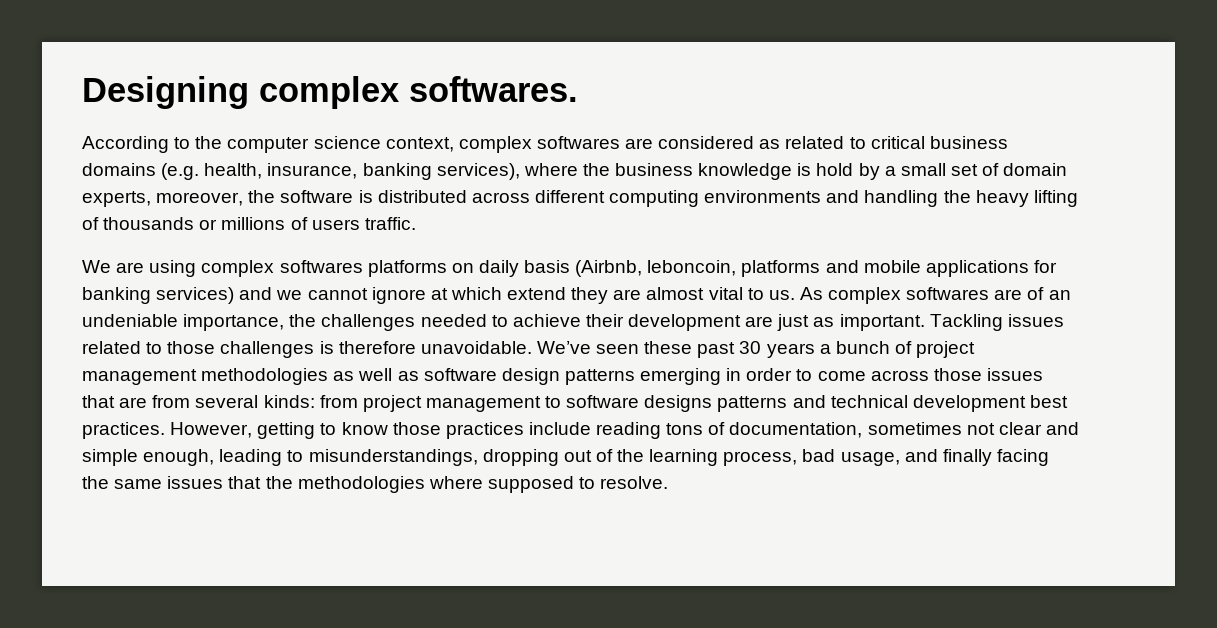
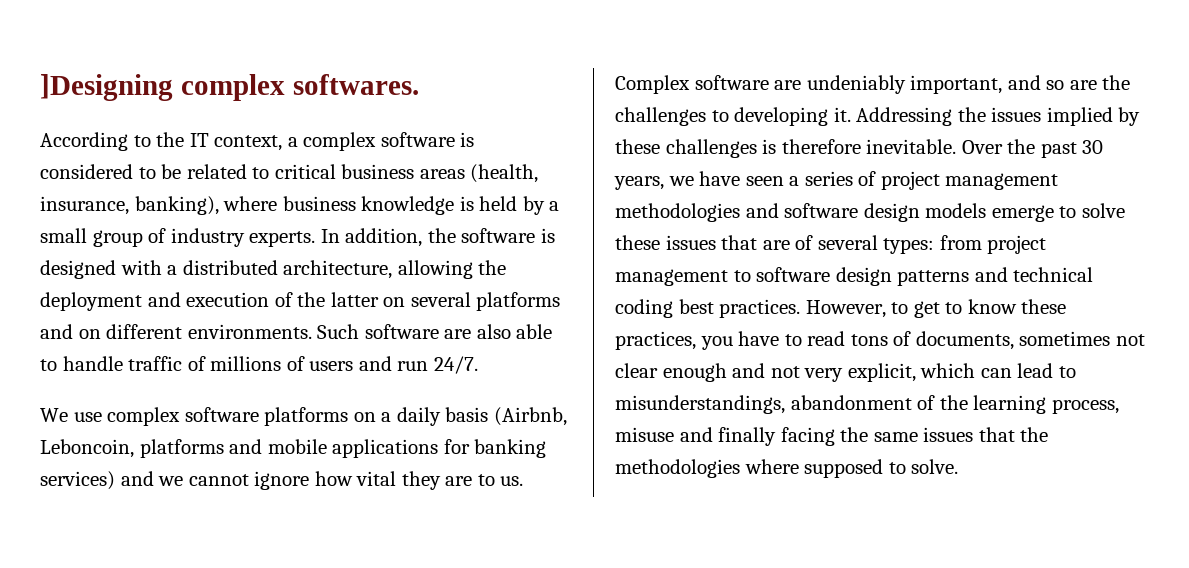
- Designing complex softwares.
+ ]Designing complex softwares.
- According to the computer science context, complex softwares are considered as related to critical business domains (e.g. health, insurance, banking services), where the business knowledge is hold by a small set of domain experts, moreover, the software is distributed across different computing environments and handling the heavy lifting of thousands or millions of users traffic.
- We are using complex softwares platforms on daily basis (Airbnb, leboncoin, platforms and mobile applications for banking services) and we cannot ignore at which extend they are almost vital to us. As complex softwares are of an undeniable importance, the challenges needed to achieve their development are just as important. Tackling issues related to those challenges is therefore unavoidable. We’ve seen these past 30 years a bunch of project management methodologies as well as software design patterns emerging in order to come across those issues that are from several kinds: from project management to software designs patterns and technical development best practices.
+ According to the IT context, a complex software is considered to be related to critical business areas (health, insurance, banking), where business knowledge is held by a small group of industry experts. In addition, the software is designed with a distributed architecture, allowing the deployment and execution of the latter on several platforms and on different environments. Such software are also able to handle traffic of millions of users and run 24/7.
+ We use complex software platforms on a daily basis (Airbnb, Leboncoin, platforms and mobile applications for banking services) and we cannot ignore how vital they are to us. Complex software are undeniably important, and so are the challenges to developing it. Addressing the issues implied by these challenges is therefore inevitable. Over the past 30 years, we have seen a series of project management methodologies and software design models emerge to solve these issues that are of several types: from project management to software design patterns and technical coding best practices.
- However, getting to know those practices include reading tons of documentation, sometimes not clear and simple enough, leading to misunderstandings, dropping out of the learning process, bad usage, and finally facing the same issues that the methodologies where supposed to resolve.
+ However, to get to know these practices, you have to read tons of documents, sometimes not clear enough and not very explicit, which can lead to misunderstandings, abandonment of the learning process, misuse and finally facing the same issues that the methodologies where supposed to solve.

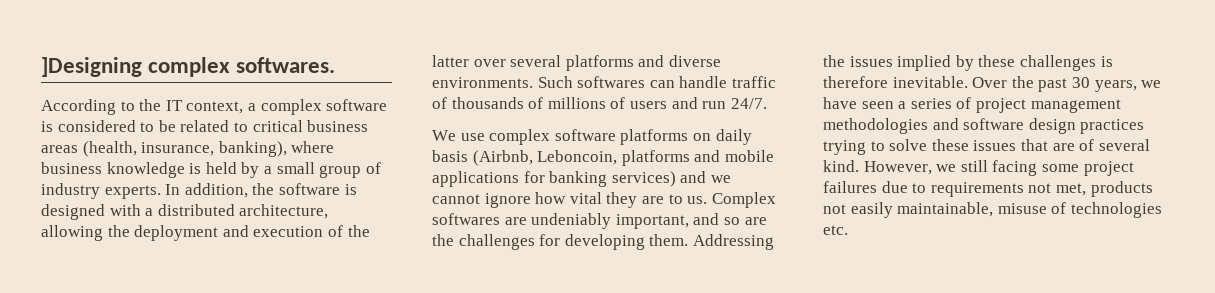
- In addition, the software is designed with a distributed architecture, allowing the deployment and execution of the latter on several platforms and on different environments. Such software are also able to handle traffic of millions of users and run 24/7.
+ In addition, the software is designed with a distributed architecture, allowing the deployment and execution of the latter over several platforms and diverse environments. Such softwares can handle traffic of thousands of millions of users and run 24/7.
- We use complex software platforms on a daily basis (Airbnb, Leboncoin, platforms and mobile applications for banking services) and we cannot ignore how vital they are to us.
+ We use complex software platforms on daily basis (Airbnb, Leboncoin, platforms and mobile applications for banking services) and we cannot ignore how vital they are to us.
- Complex software are undeniably important, and so are the challenges to developing it.
+ Complex softwares are undeniably important, and so are the challenges for developing them.
- Over the past 30 years, we have seen a series of project management methodologies and software design models emerge to solve these issues that are of several types: from project management to software design patterns and technical coding best practices. However, to get to know these practices, you have to read tons of documents, sometimes not clear enough and not very explicit, which can lead to misunderstandings, abandonment of the learning process, misuse and finally facing the same issues that the methodologies where supposed to solve.
+ Over the past 30 years, we have seen a series of project management methodologies and software design practices trying to solve these issues that are of several kind. However, we still facing some project failures due to requirements not met, products not easily maintainable, misuse of technologies etc.

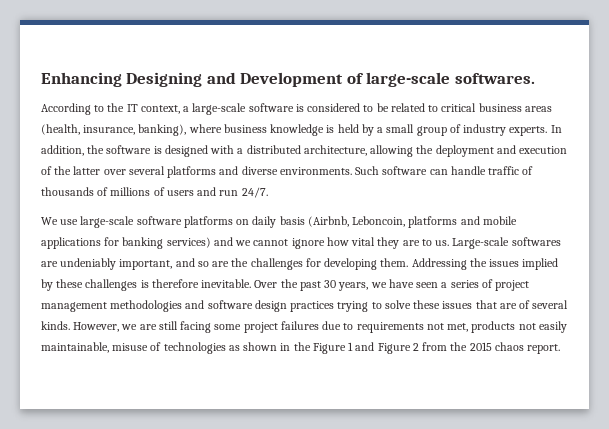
- ]Designing complex softwares.
+ Enhancing Designing and Development of large-scale softwares.
- According to the IT context, a complex software is considered to be related to critical business areas (health, insurance, banking), where business knowledge is held by a small group of industry experts.
+ According to the IT context, a large-scale software is considered to be related to critical business areas (health, insurance, banking), where business knowledge is held by a small group of industry experts.
- Such softwares can handle traffic of thousands of millions of users and run 24/7.
+ Such software can handle traffic of thousands of millions of users and run 24/7.
- We use complex software platforms on daily basis (Airbnb, Leboncoin, platforms and mobile applications for banking services) and we cannot ignore how vital they are to us.
+ We use large-scale software platforms on daily basis (Airbnb, Leboncoin, platforms and mobile applications for banking services) and we cannot ignore how vital they are to us.
- Complex softwares are undeniably important, and so are the challenges for developing them.
+ Large-scale softwares are undeniably important, and so are the challenges for developing them.
- Over the past 30 years, we have seen a series of project management methodologies and software design practices trying to solve these issues that are of several kind.
+ Over the past 30 years, we have seen a series of project management methodologies and software design practices trying to solve these issues that are of several kinds.
- However, we still facing some project failures due to requirements not met, products not easily maintainable, misuse of technologies etc.
+ However, we are still facing some project failures due to requirements not met, products not easily maintainable, misuse of technologies as shown in the Figure 1 and Figure 2 from the 2015 chaos report.

